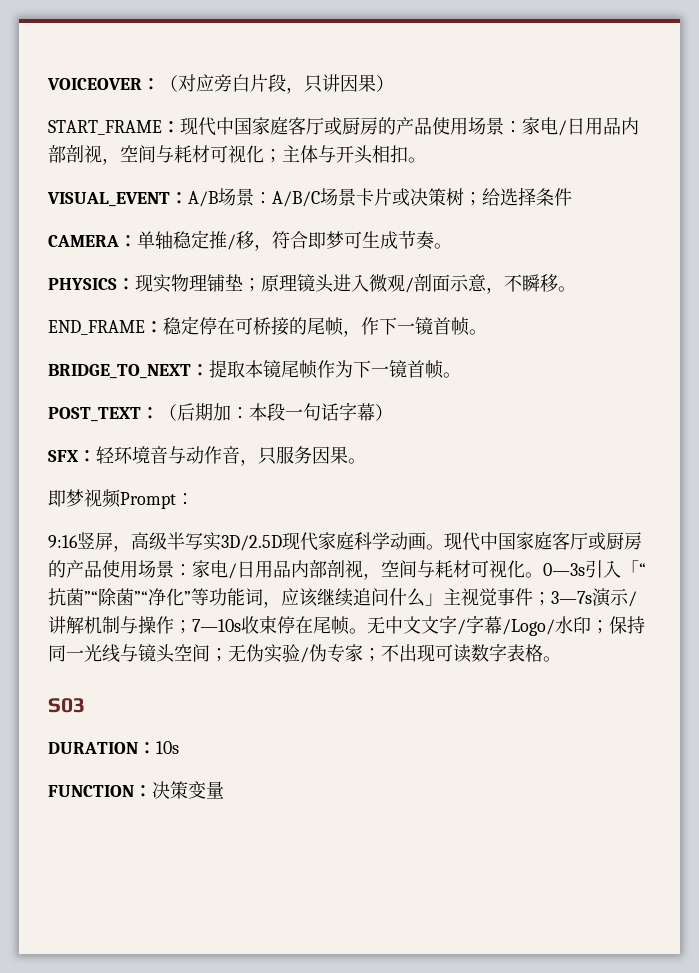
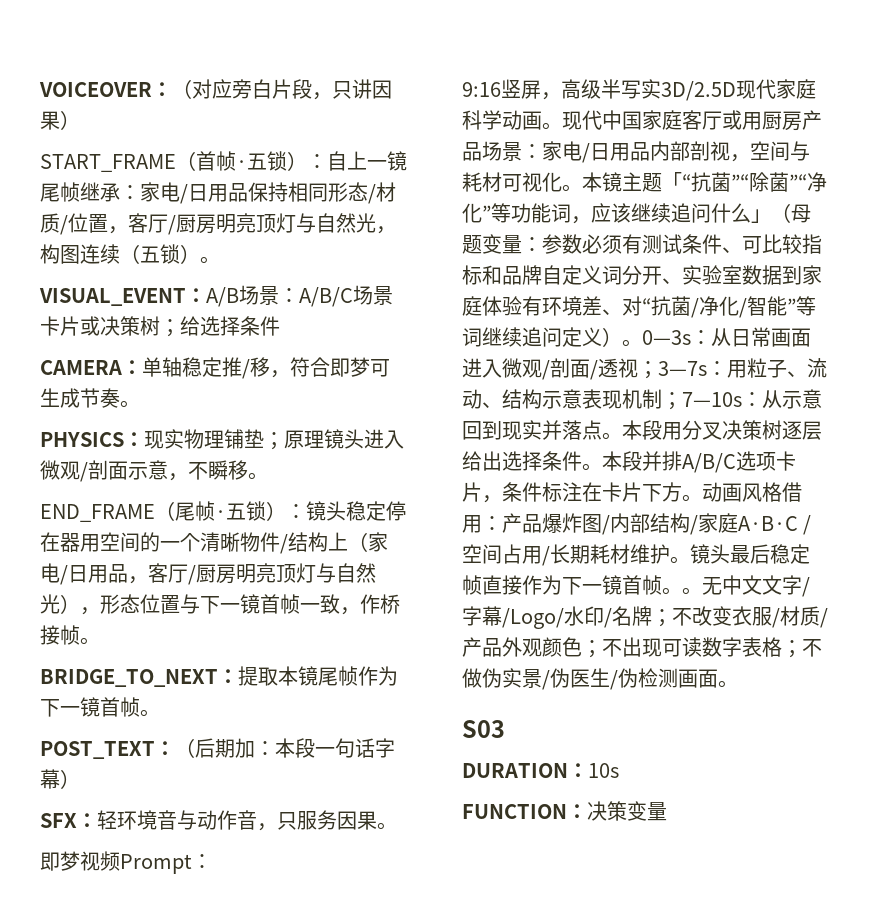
- START_FRAME：现代中国家庭客厅或厨房的产品使用场景：家电/日用品内部剖视，空间与耗材可视化；主体与开头相扣。
+ START_FRAME（首帧·五锁）：自上一镜尾帧继承：家电/日用品保持相同形态/材质/位置，客厅/厨房明亮顶灯与自然光，构图连续（五锁）。
- END_FRAME：稳定停在可桥接的尾帧，作下一镜首帧。
+ END_FRAME（尾帧·五锁）：镜头稳定停在器用空间的一个清晰物件/结构上（家电/日用品，客厅/厨房明亮顶灯与自然光），形态位置与下一镜首帧一致，作桥接帧。
- 现代中国家庭客厅或厨房的产品使用场景：家电/日用品内部剖视，空间与耗材可视化。
+ 现代中国家庭客厅或用厨房产品场景：家电/日用品内部剖视，空间与耗材可视化。
- 0—3s引入「“抗菌”“除菌”“净化”等功能词，应该继续追问什么」主视觉事件；3—7s演示/讲解机制与操作；7—10s收束停在尾帧。
+ 本镜主题「“抗菌”“除菌”“净化”等功能词，应该继续追问什么」（母题变量：参数必须有测试条件、可比较指标和品牌自定义词分开、实验室数据到家庭体验有环境差、对“抗菌/净化/智能”等词继续追问定义）。0—3s：从日常画面进入微观/剖面/透视；3—7s：用粒子、流动、结构示意表现机制；7—10s：从示意回到现实并落点。本段用分叉决策树逐层给出选择条件。本段并排A/B/C选项卡片，条件标注在卡片下方。动画风格借用：产品爆炸图/内部结构/家庭A·B·C /空间占用/长期耗材维护。镜头最后稳定帧直接作为下一镜首帧。。
- 无中文文字/字幕/Logo/水印；保持同一光线与镜头空间；无伪实验/伪专家；不出现可读数字表格。
+ 无中文文字/字幕/Logo/水印/名牌；不改变衣服/材质/产品外观颜色；不出现可读数字表格；不做伪实景/伪医生/伪检测画面。

